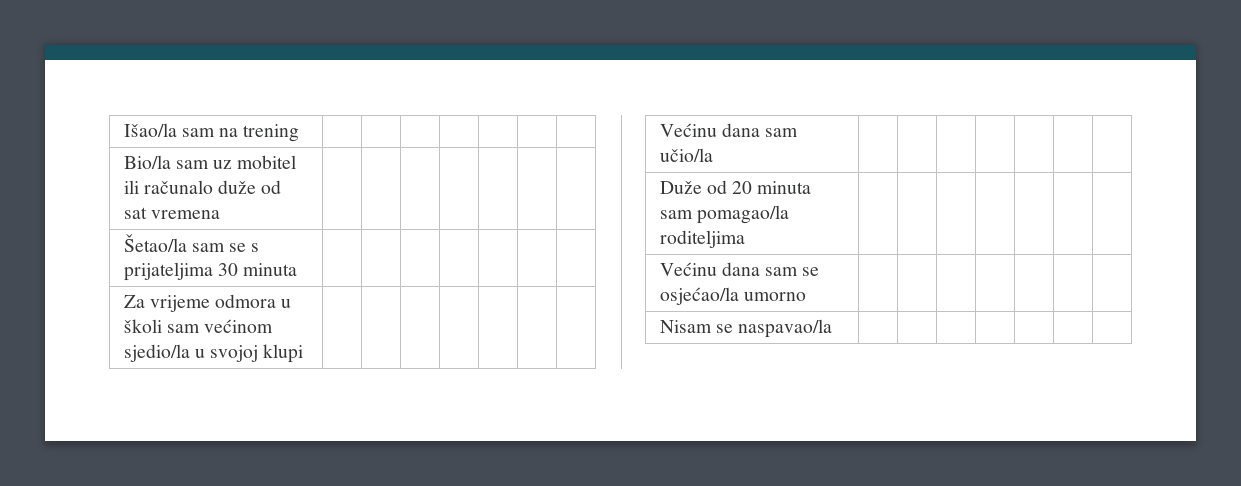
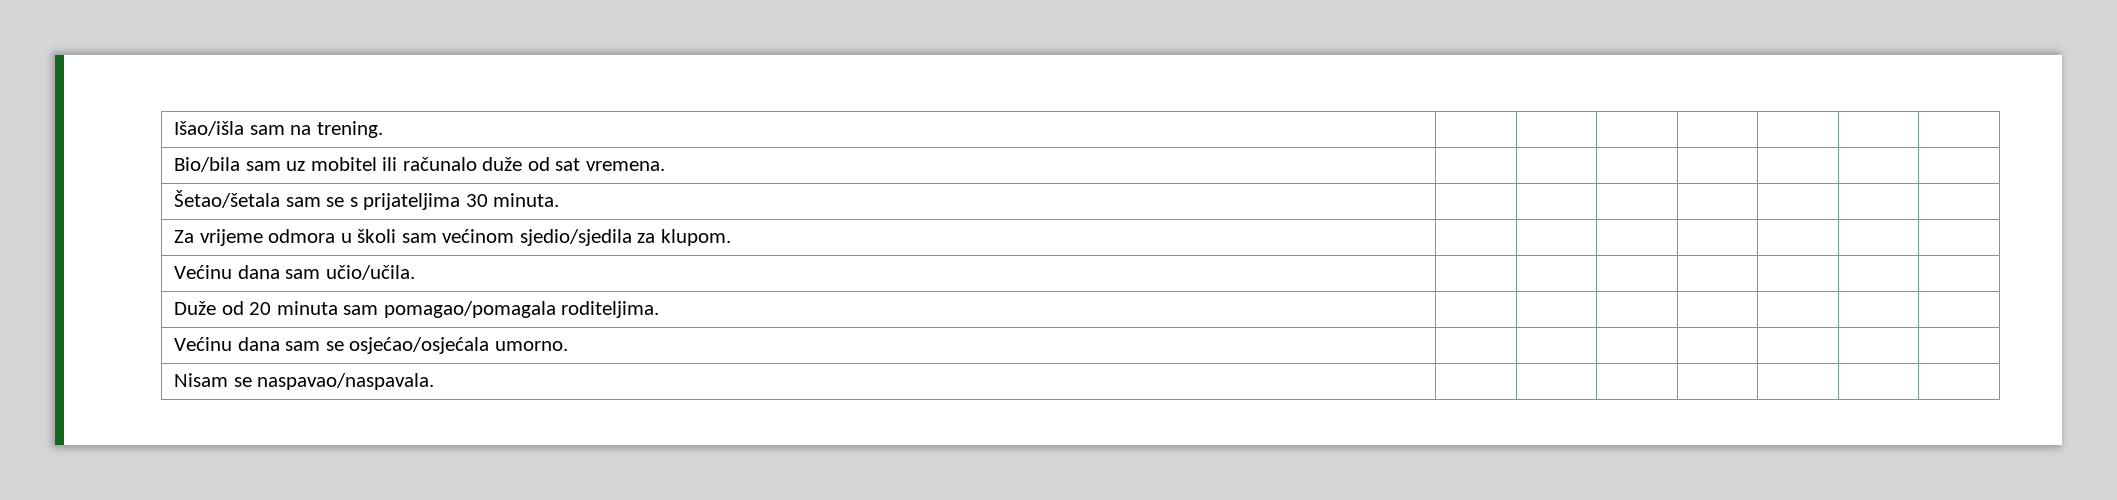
- Išao/la sam na trening | | | | | | |
- Bio/la sam uz mobitel ili računalo duže od sat vremena | | | | | | |
- Šetao/la sam se s prijateljima 30 minuta | | | | | | |
+ Išao/išla sam na trening. | | | | | | |
+ Bio/bila sam uz mobitel ili računalo duže od sat vremena. | | | | | | |
+ Šetao/šetala sam se s prijateljima 30 minuta. | | | | | | |
- Za vrijeme odmora u školi sam većinom sjedio/la u svojoj klupi | | | | | | |
- Većinu dana sam učio/la | | | | | | |
+ Za vrijeme odmora u školi sam većinom sjedio/sjedila za klupom. | | | | | | |
+ Većinu dana sam učio/učila. | | | | | | |
- Duže od 20 minuta sam pomagao/la roditeljima | | | | | | |
+ Duže od 20 minuta sam pomagao/pomagala roditeljima. | | | | | | |
- Većinu dana sam se osjećao/la umorno | | | | | | |
+ Većinu dana sam se osjećao/osjećala umorno. | | | | | | |
- Nisam se naspavao/la | | | | | | |
+ Nisam se naspavao/naspavala. | | | | | | |

